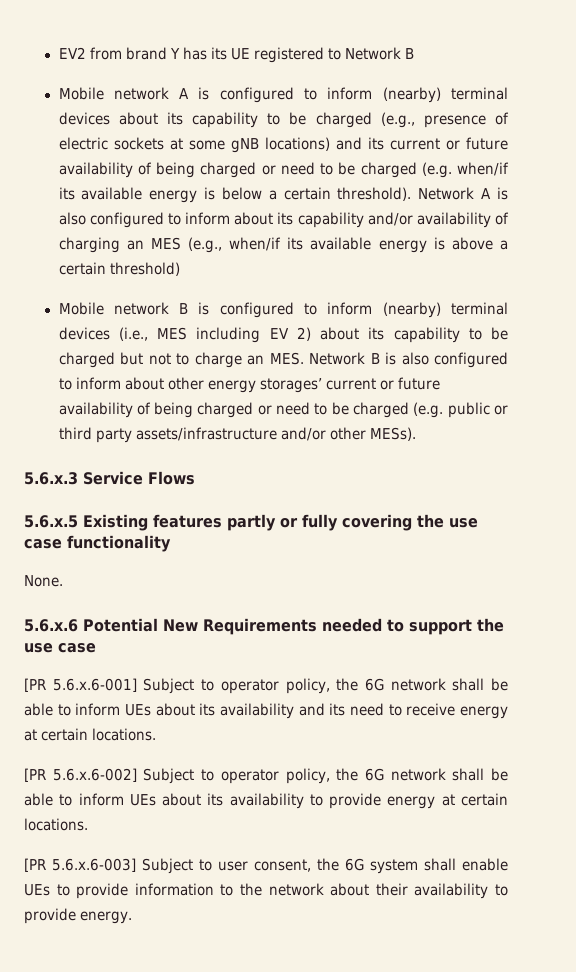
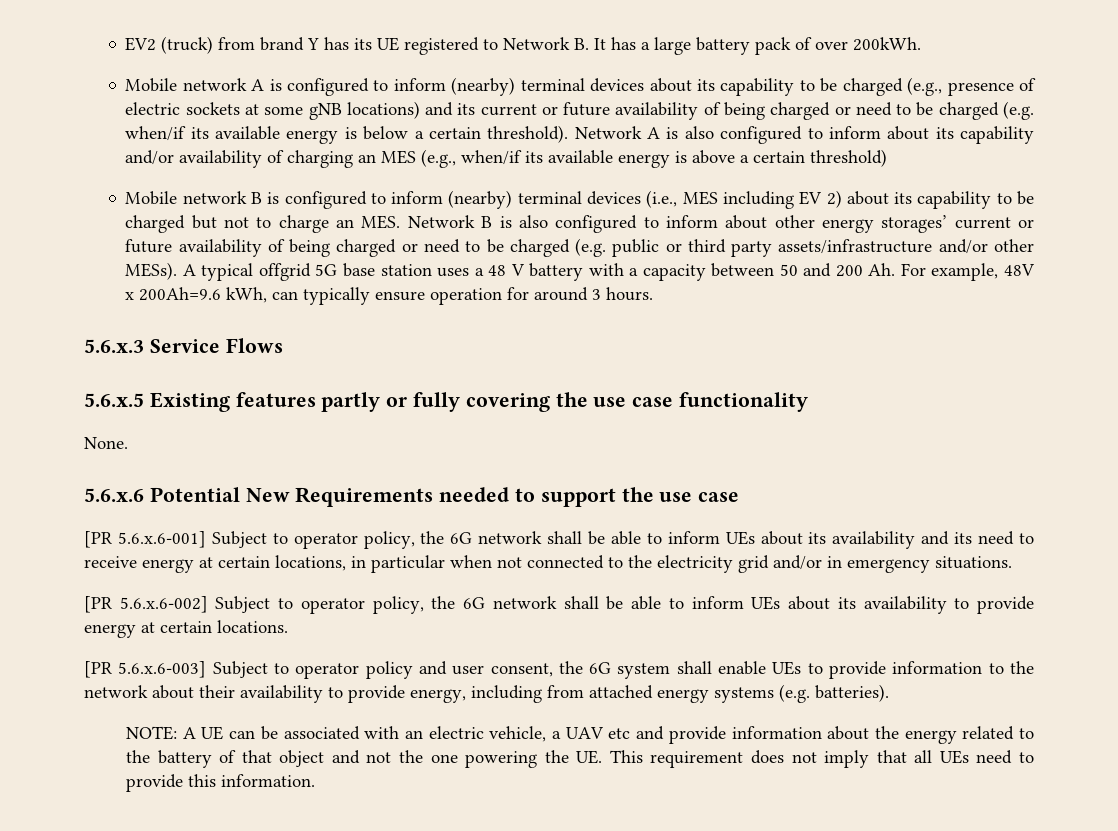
- EV2 from brand Y has its UE registered to Network B
+ EV2 (truck) from brand Y has its UE registered to Network B. It has a large battery pack of over 200kWh.
+ A typical offgrid 5G base station uses a 48 V battery with a capacity between 50 and 200 Ah. For example, 48V x 200Ah=9.6 kWh, can typically ensure operation for around 3 hours.
- [PR 5.6.x.6-001] Subject to operator policy, the 6G network shall be able to inform UEs about its availability and its need to receive energy at certain locations.
+ [PR 5.6.x.6-001] Subject to operator policy, the 6G network shall be able to inform UEs about its availability and its need to receive energy at certain locations, in particular when not connected to the electricity grid and/or in emergency situations.
- [PR 5.6.x.6-003] Subject to user consent, the 6G system shall enable UEs to provide information to the network about their availability to provide energy.
+ [PR 5.6.x.6-003] Subject to operator policy and user consent, the 6G system shall enable UEs to provide information to the network about their availability to provide energy, including from attached energy systems (e.g. batteries).
+ NOTE: A UE can be associated with an electric vehicle, a UAV etc and provide information about the energy related to the battery of that object and not the one powering the UE. This requirement does not imply that all UEs need to provide this information.

